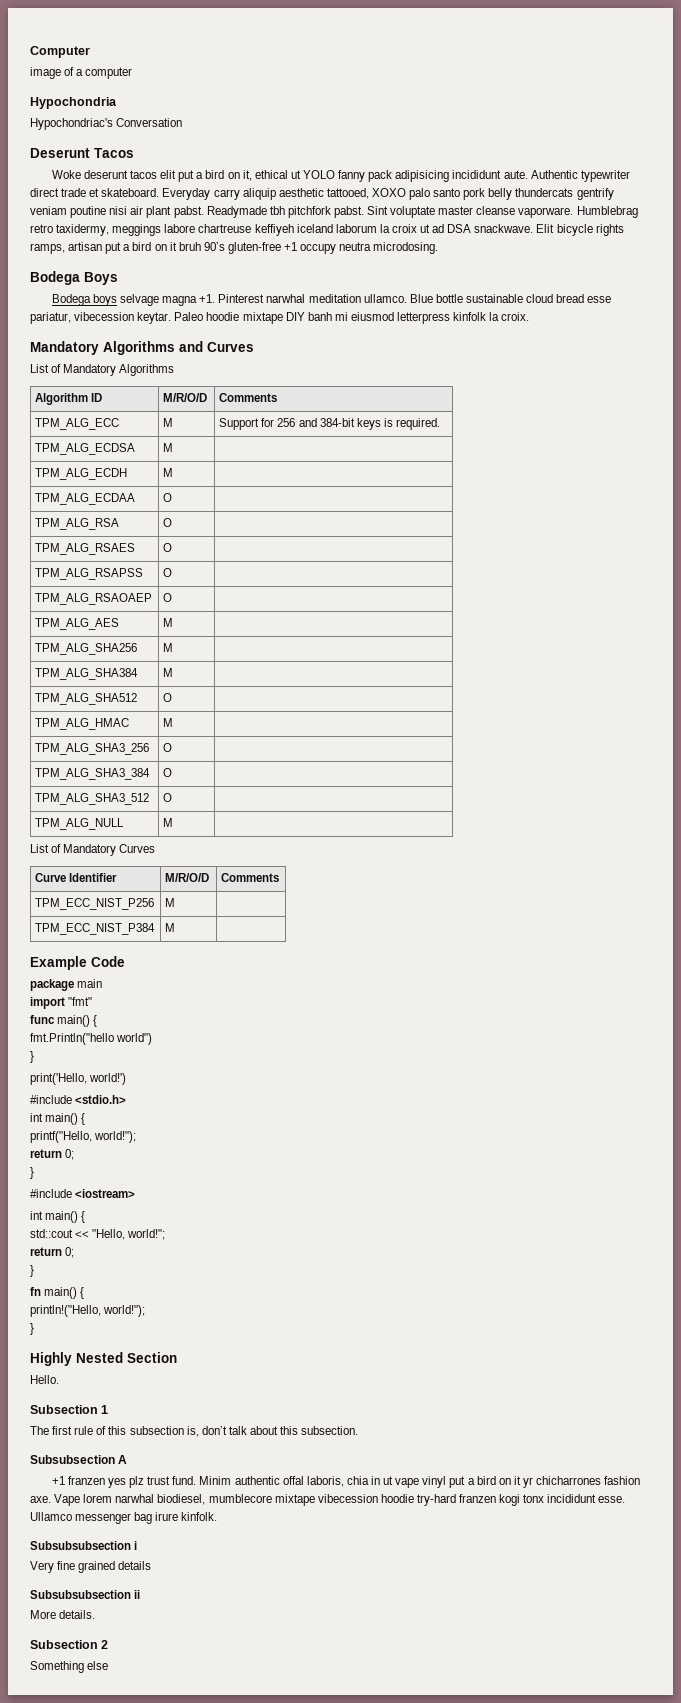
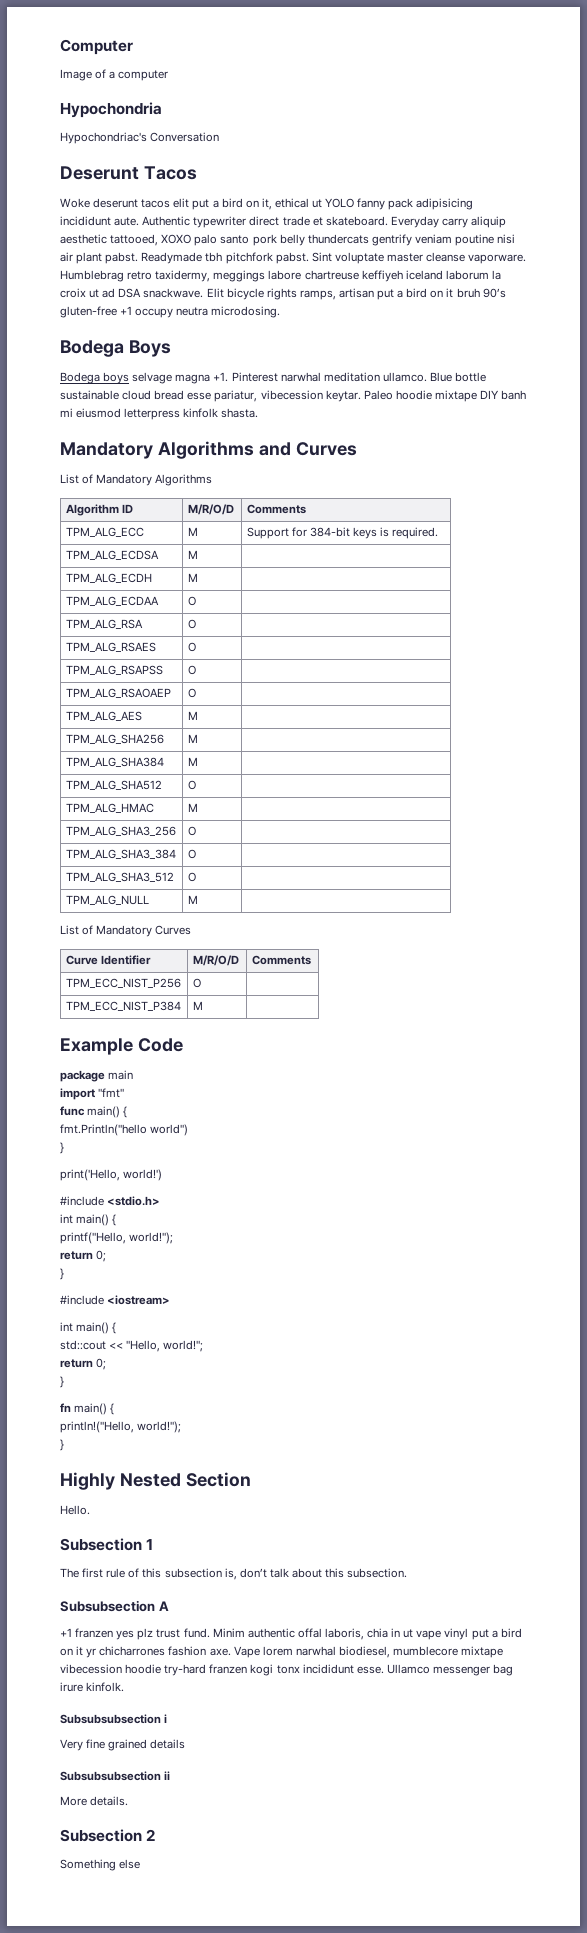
- image of a computer
+ Image of a computer
- Paleo hoodie mixtape DIY banh mi eiusmod letterpress kinfolk la croix.
+ Paleo hoodie mixtape DIY banh mi eiusmod letterpress kinfolk shasta.
- TPM_ALG_ECC | M | Support for 256 and 384-bit keys is required.
+ TPM_ALG_ECC | M | Support for 384-bit keys is required.
- TPM_ECC_NIST_P256 | M |
+ TPM_ECC_NIST_P256 | O |

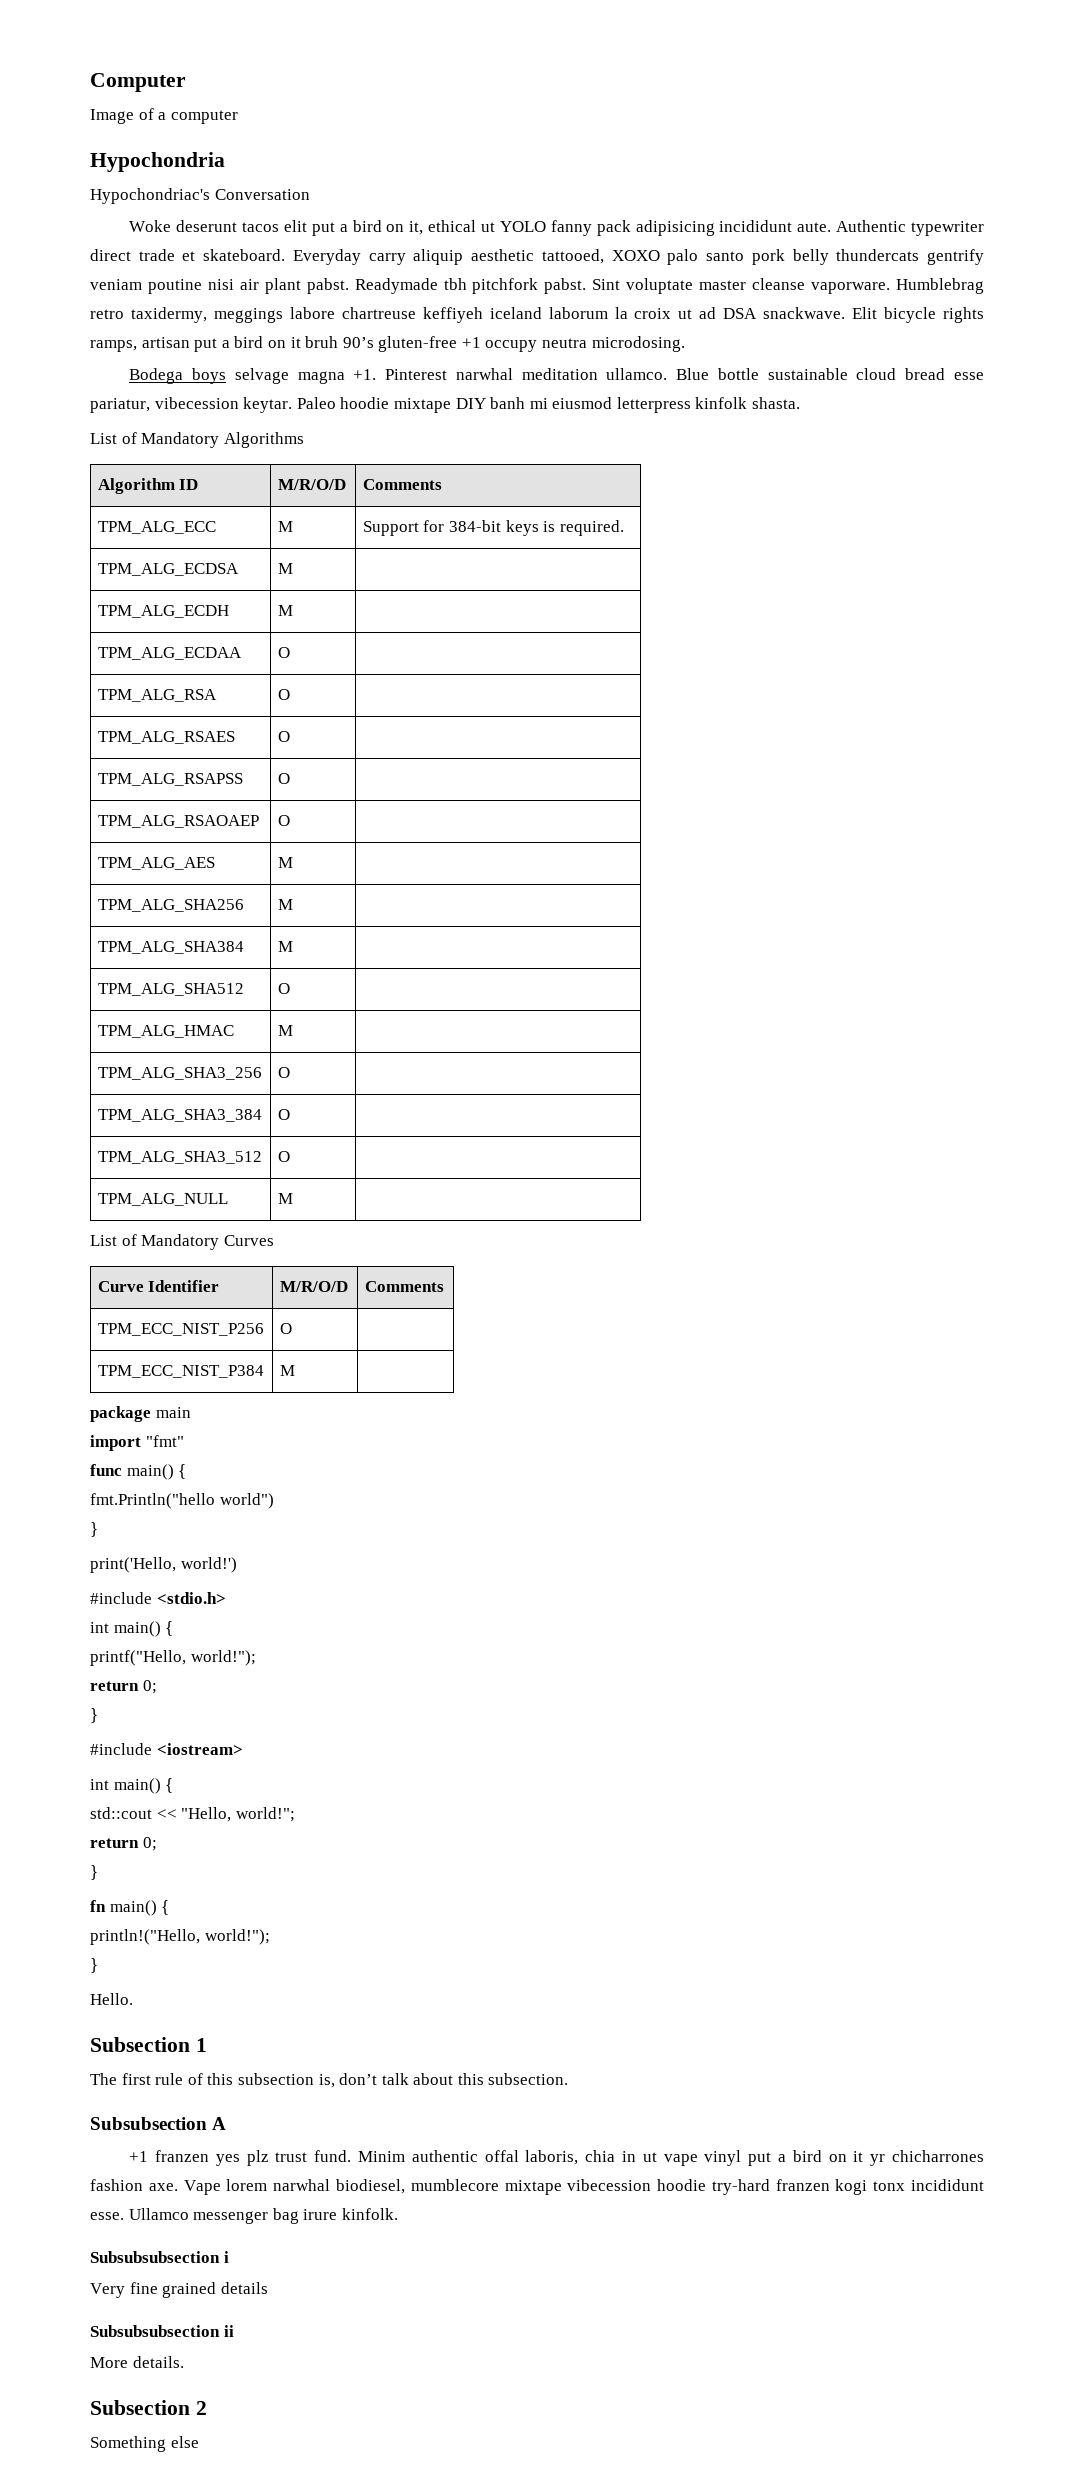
- Deserunt Tacos
- Bodega Boys
- Mandatory Algorithms and Curves
- Example Code
- Highly Nested Section

